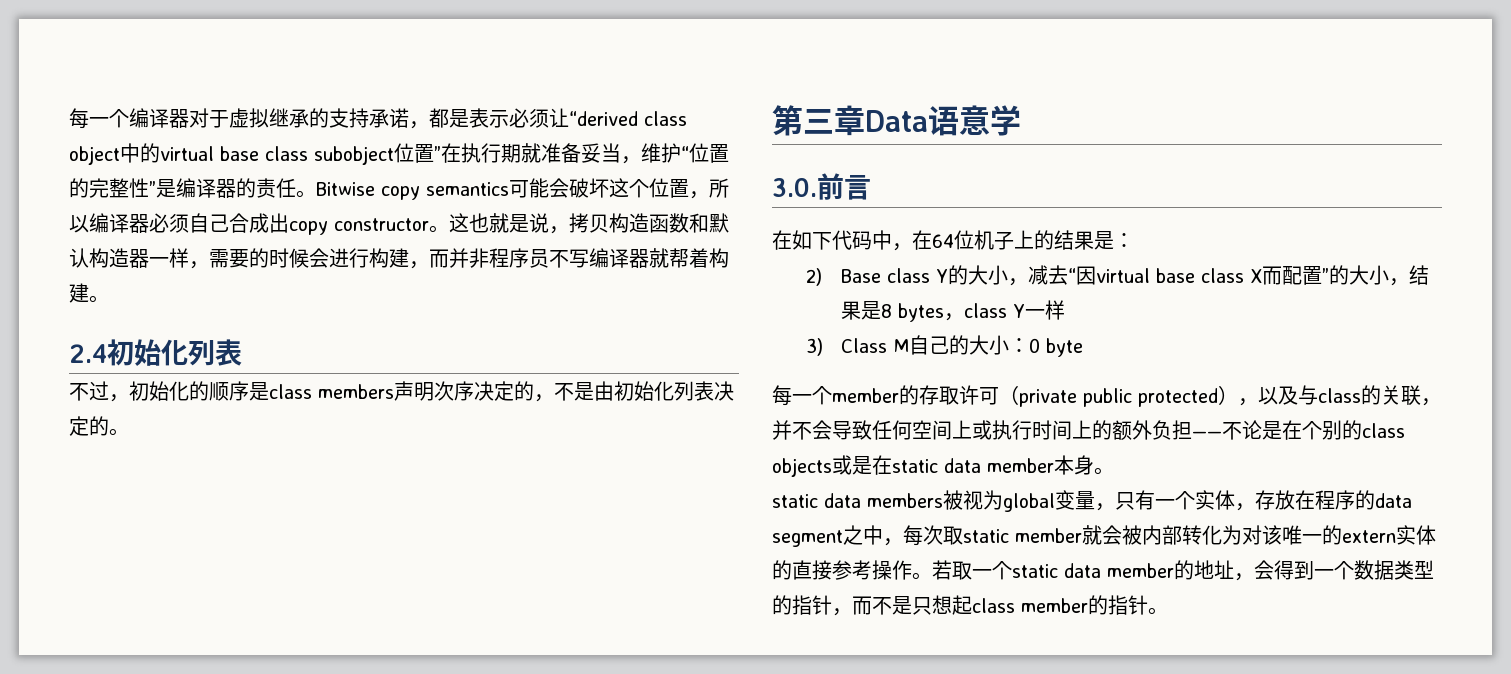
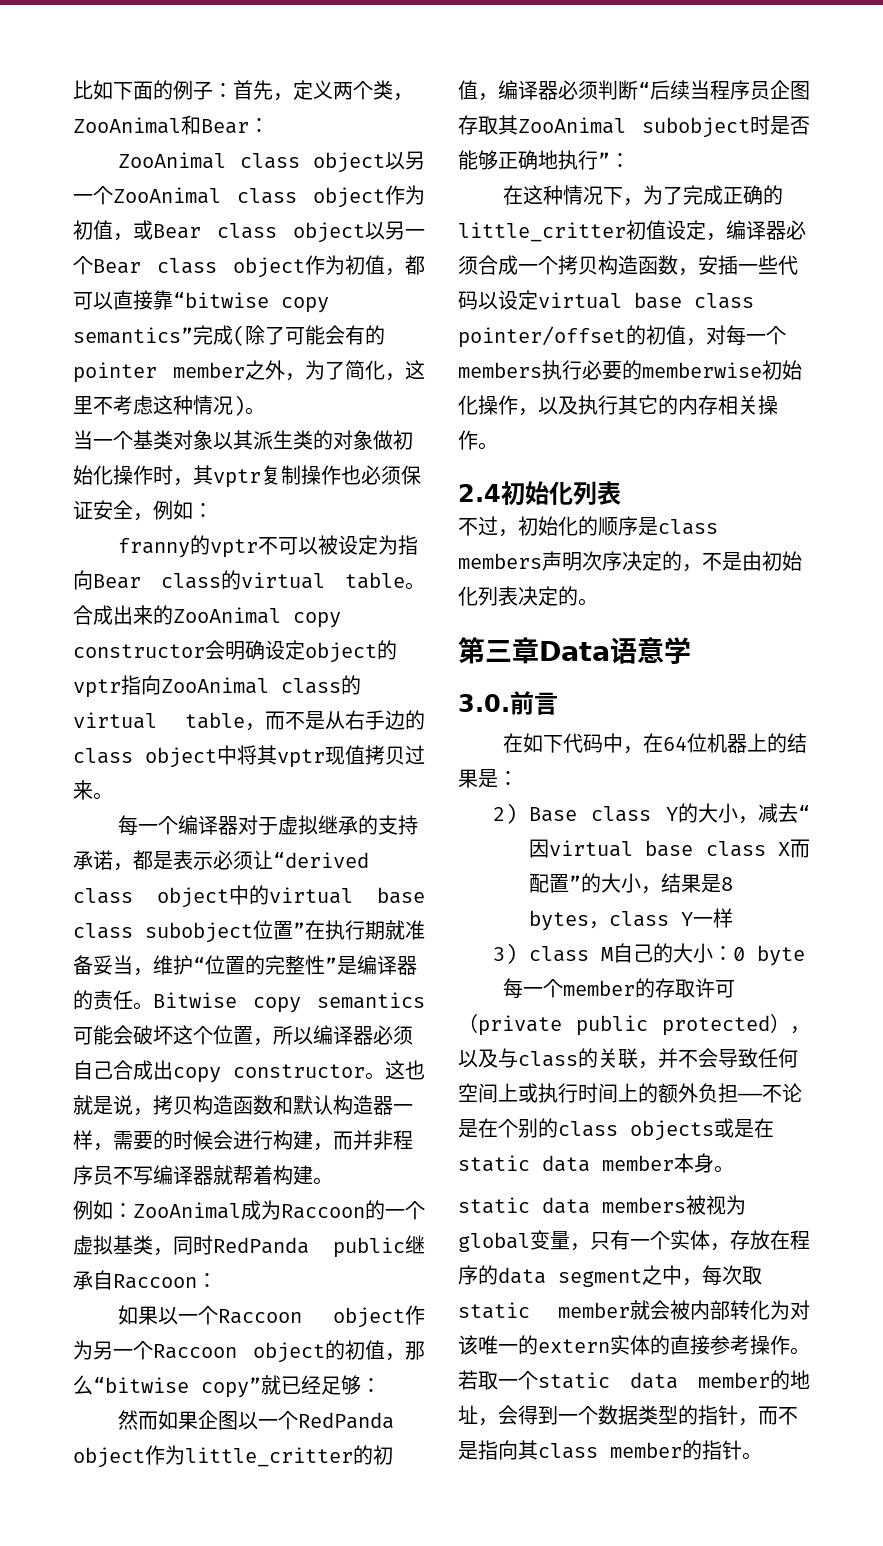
+ 比如下面的例子：首先，定义两个类，ZooAnimal和Bear：
+ ZooAnimal class object以另一个ZooAnimal class object作为初值，或Bear class object以另一个Bear class object作为初值，都可以直接靠“bitwise copy semantics”完成(除了可能会有的pointer member之外，为了简化，这里不考虑这种情况)。
+ 当一个基类对象以其派生类的对象做初始化操作时，其vptr复制操作也必须保证安全，例如：
+ franny的vptr不可以被设定为指向Bear class的virtual table。合成出来的ZooAnimal copy constructor会明确设定object的vptr指向ZooAnimal class的virtual table，而不是从右手边的class object中将其vptr现值拷贝过来。
+ 例如：ZooAnimal成为Raccoon的一个虚拟基类，同时RedPanda public继承自Raccoon：
+ 如果以一个Raccoon object作为另一个Raccoon object的初值，那么“bitwise copy”就已经足够：
+ 然而如果企图以一个RedPanda object作为little_critter的初值，编译器必须判断“后续当程序员企图存取其ZooAnimal subobject时是否能够正确地执行”：
+ 在这种情况下，为了完成正确的little_critter初值设定，编译器必须合成一个拷贝构造函数，安插一些代码以设定virtual base class pointer/offset的初值，对每一个members执行必要的memberwise初始化操作，以及执行其它的内存相关操作。
- 在如下代码中，在64位机子上的结果是：
+ 在如下代码中，在64位机器上的结果是：
- 3) Class M自己的大小：0 byte
+ 3) class M自己的大小：0 byte
- 若取一个static data member的地址，会得到一个数据类型的指针，而不是只想起class member的指针。
+ 若取一个static data member的地址，会得到一个数据类型的指针，而不是指向其class member的指针。

